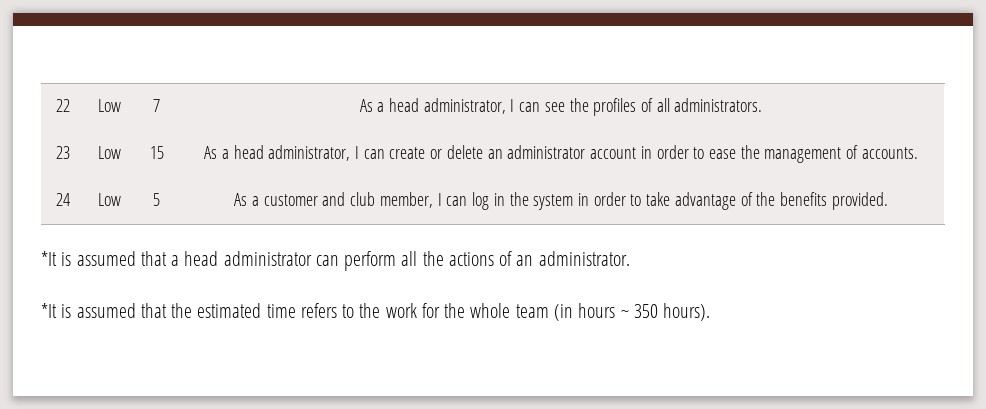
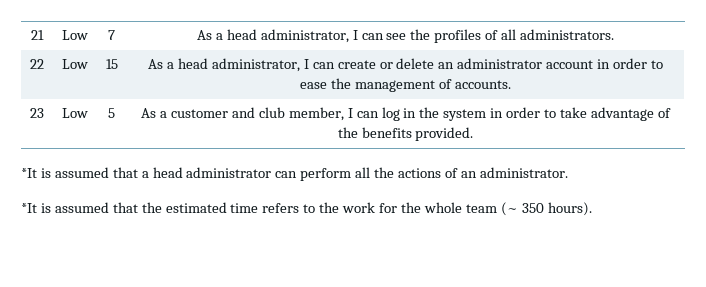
- 22 | Low | 7 | As a head administrator, I can see the profiles of all administrators.
+ 21 | Low | 7 | As a head administrator, I can see the profiles of all administrators.
- 23 | Low | 15 | As a head administrator, I can create or delete an administrator account in order to ease the management of accounts.
+ 22 | Low | 15 | As a head administrator, I can create or delete an administrator account in order to ease the management of accounts.
- 24 | Low | 5 | As a customer and club member, I can log in the system in order to take advantage of the benefits provided.
+ 23 | Low | 5 | As a customer and club member, I can log in the system in order to take advantage of the benefits provided.
- *It is assumed that the estimated time refers to the work for the whole team (in hours ~ 350 hours).
+ *It is assumed that the estimated time refers to the work for the whole team (~ 350 hours).

